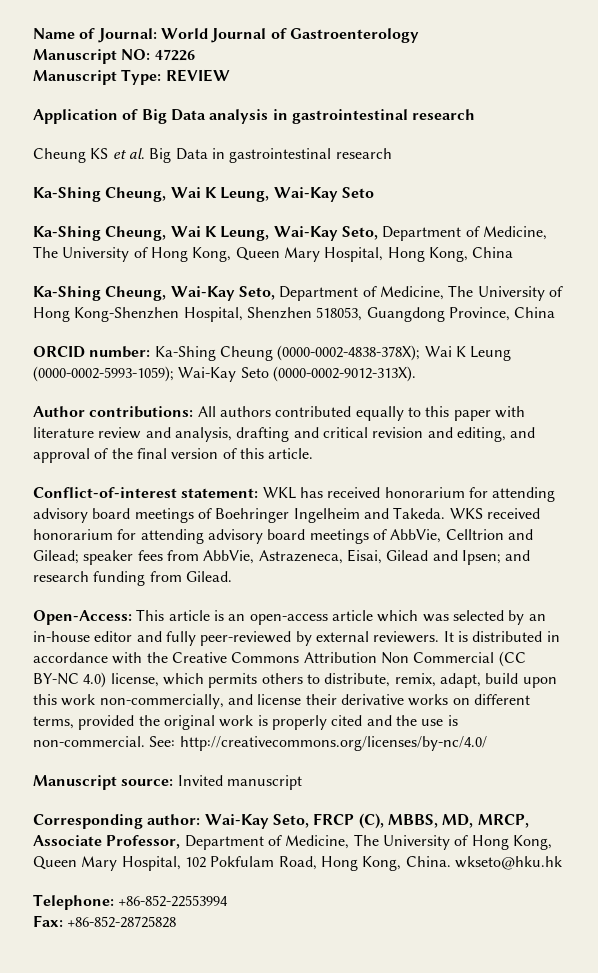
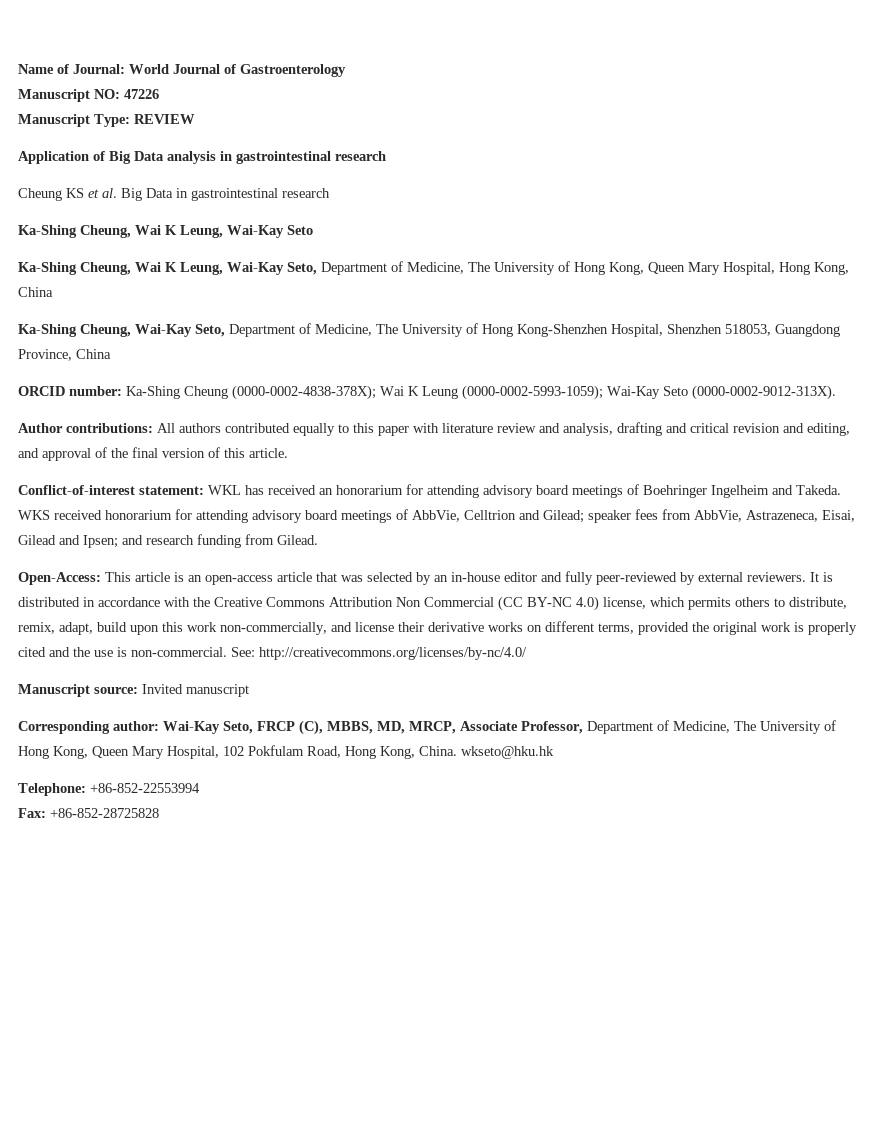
- Conflict-of-interest statement: WKL has received honorarium for attending advisory board meetings of Boehringer Ingelheim and Takeda.
+ Conflict-of-interest statement: WKL has received an honorarium for attending advisory board meetings of Boehringer Ingelheim and Takeda.
- Open-Access: This article is an open-access article which was selected by an in-house editor and fully peer-reviewed by external reviewers.
+ Open-Access: This article is an open-access article that was selected by an in-house editor and fully peer-reviewed by external reviewers.

